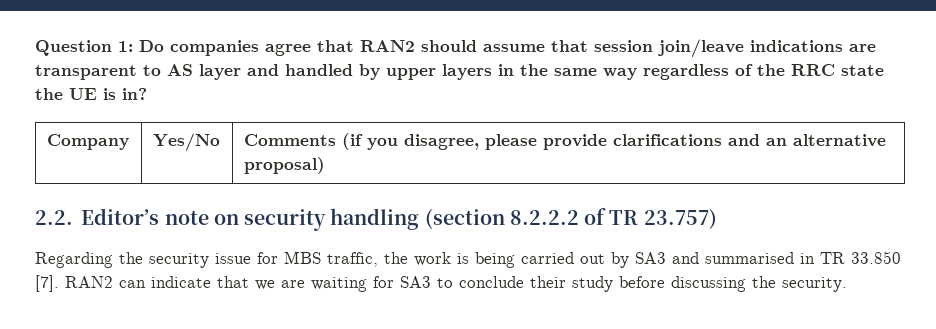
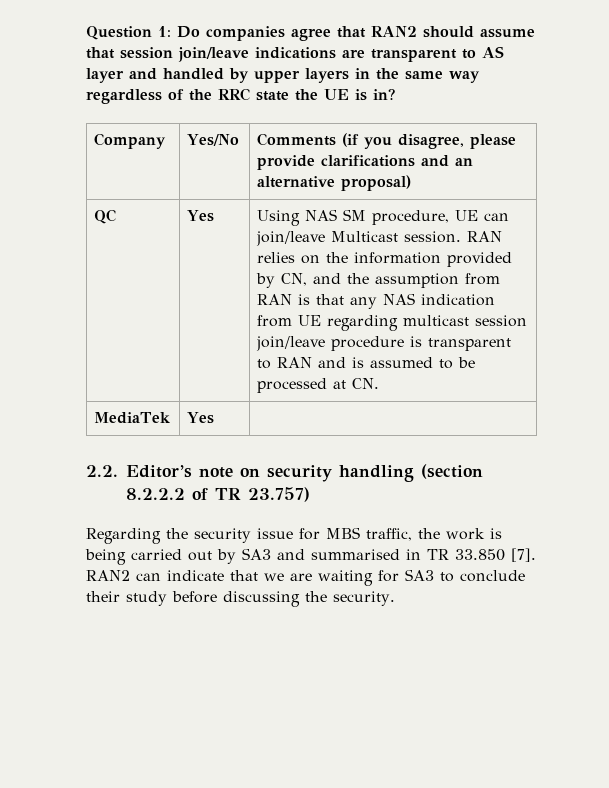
+ QC | Yes | Using NAS SM procedure, UE can join/leave Multicast session. RAN relies on the information provided by CN, and the assumption from RAN is that any NAS indication from UE regarding multicast session join/leave procedure is transparent to RAN and is assumed to be processed at CN.
+ MediaTek | Yes |

